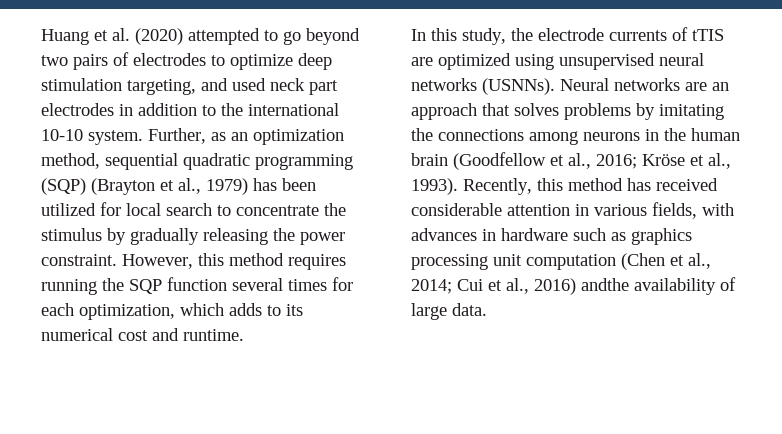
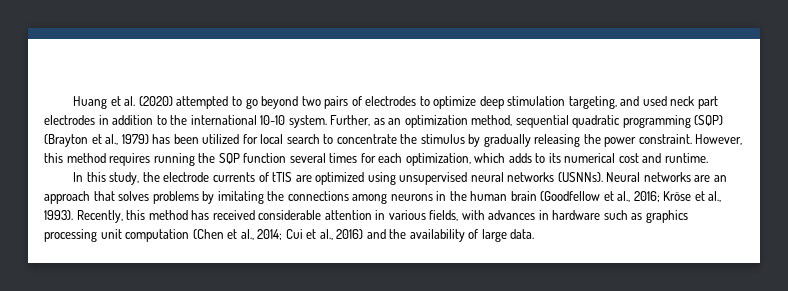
- Recently, this method has received considerable attention in various fields, with advances in hardware such as graphics processing unit computation (Chen et al., 2014; Cui et al., 2016) andthe availability of large data.
+ Recently, this method has received considerable attention in various fields, with advances in hardware such as graphics processing unit computation (Chen et al., 2014; Cui et al., 2016) and the availability of large data.

